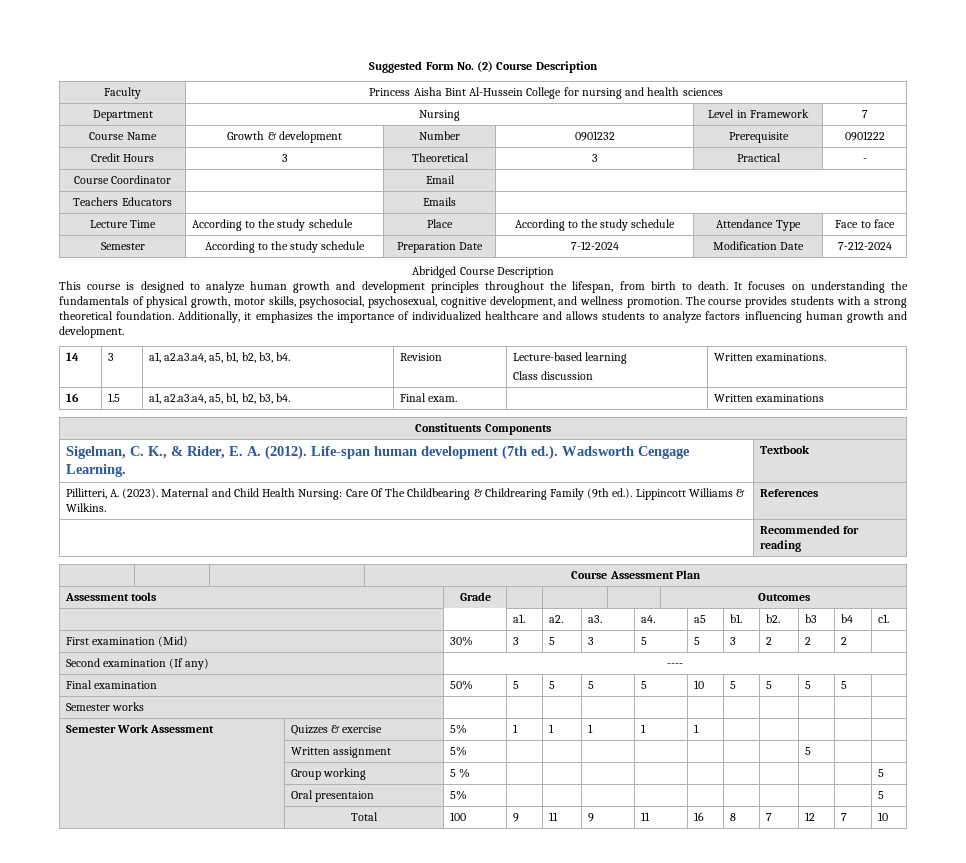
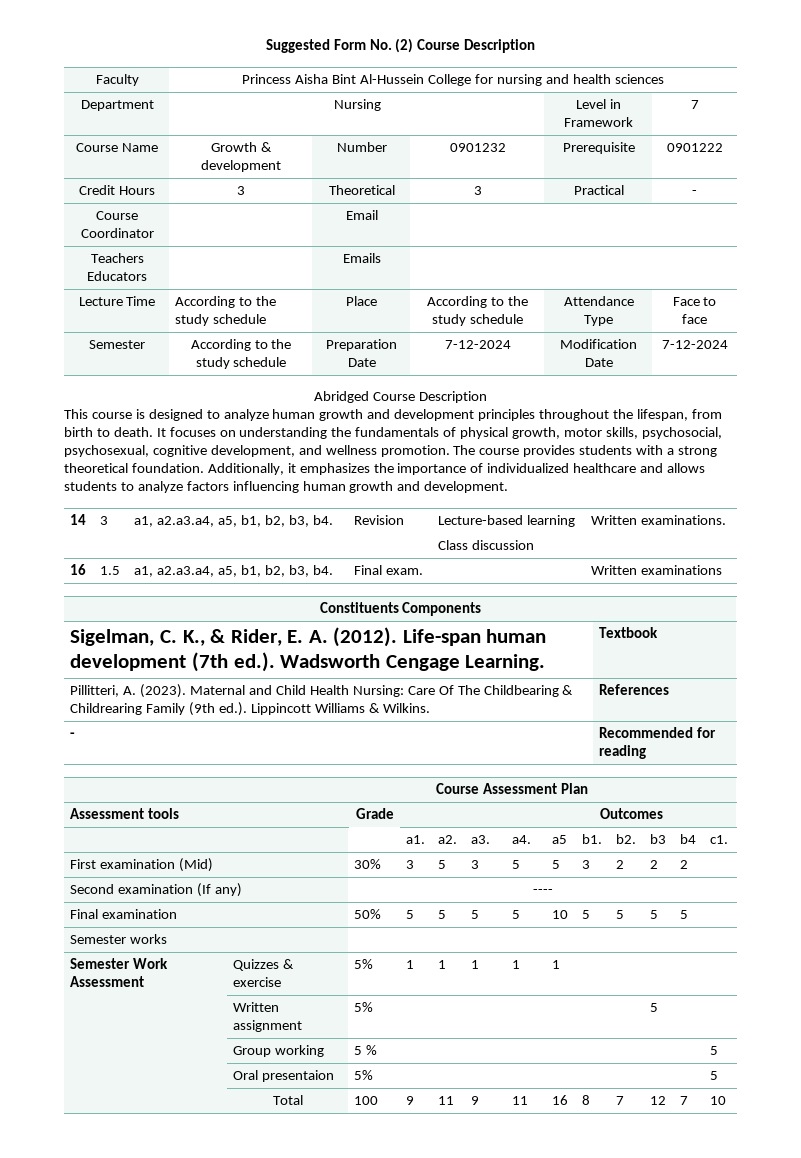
- Semester | According to the study schedule | Preparation Date | 7-12-2024 | Modification Date | 7-212-2024
+ Semester | According to the study schedule | Preparation Date | 7-12-2024 | Modification Date | 7-12-2024
- | Recommended for reading
+ - | Recommended for reading

